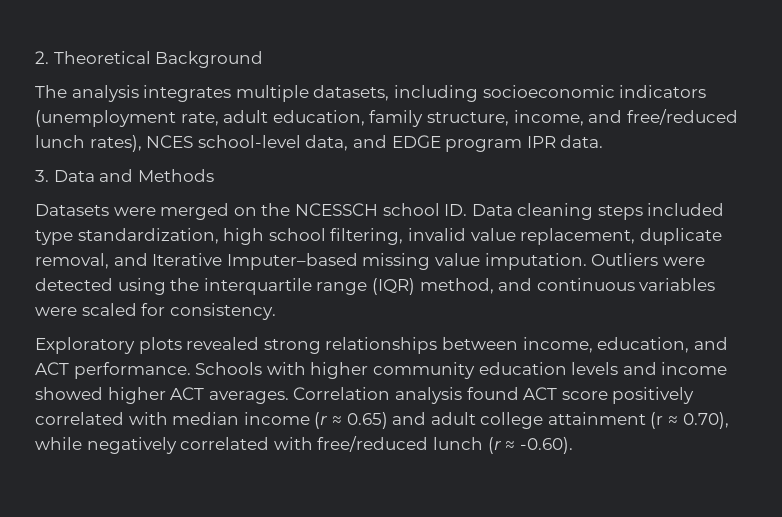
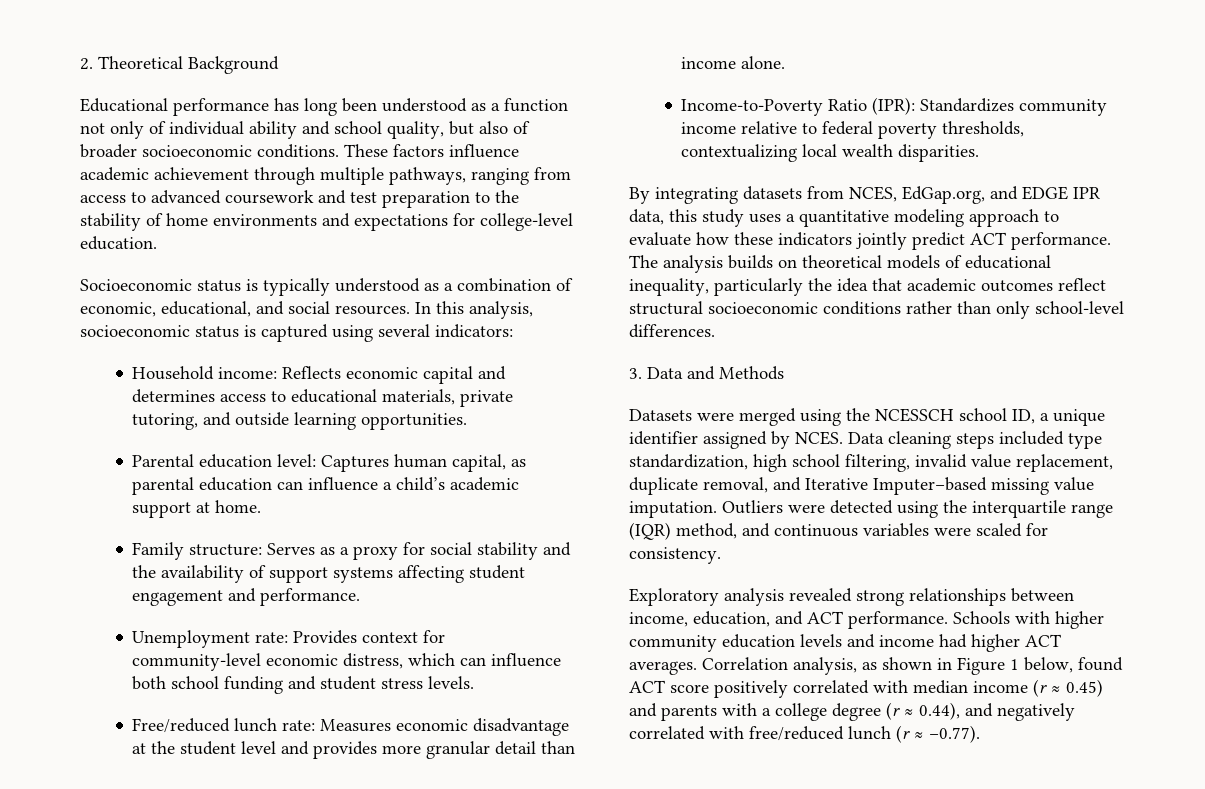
- The analysis integrates multiple datasets, including socioeconomic indicators (unemployment rate, adult education, family structure, income, and free/reduced lunch rates), NCES school-level data, and EDGE program IPR data.
+ Educational performance has long been understood as a function not only of individual ability and school quality, but also of broader socioeconomic conditions. These factors influence academic achievement through multiple pathways, ranging from access to advanced coursework and test preparation to the stability of home environments and expectations for college-level education.
+ Socioeconomic status is typically understood as a combination of economic, educational, and social resources. In this analysis, socioeconomic status is captured using several indicators:
+ Household income: Reflects economic capital and determines access to educational materials, private tutoring, and outside learning opportunities.
+ Parental education level: Captures human capital, as parental education can influence a child’s academic support at home.
+ Family structure: Serves as a proxy for social stability and the availability of support systems affecting student engagement and performance.
+ Unemployment rate: Provides context for community-level economic distress, which can influence both school funding and student stress levels.
+ Free/reduced lunch rate: Measures economic disadvantage at the student level and provides more granular detail than income alone.
+ Income-to-Poverty Ratio (IPR): Standardizes community income relative to federal poverty thresholds, contextualizing local wealth disparities.
+ By integrating datasets from NCES, EdGap.org, and EDGE IPR data, this study uses a quantitative modeling approach to evaluate how these indicators jointly predict ACT performance. The analysis builds on theoretical models of educational inequality, particularly the idea that academic outcomes reflect structural socioeconomic conditions rather than only school-level differences.
- Datasets were merged on the NCESSCH school ID. Data cleaning steps included type standardization, high school filtering, invalid value replacement, duplicate removal, and Iterative Imputer–based missing value imputation.
+ Datasets were merged using the NCESSCH school ID, a unique identifier assigned by NCES. Data cleaning steps included type standardization, high school filtering, invalid value replacement, duplicate removal, and Iterative Imputer–based missing value imputation.
- Exploratory plots revealed strong relationships between income, education, and ACT performance.
+ Exploratory analysis revealed strong relationships between income, education, and ACT performance.
- Schools with higher community education levels and income showed higher ACT averages.
+ Schools with higher community education levels and income had higher ACT averages.
- Correlation analysis found ACT score positively correlated with median income (r ≈ 0.65) and adult college attainment (r ≈ 0.70), while negatively correlated with free/reduced lunch (r ≈ -0.60).
+ Correlation analysis, as shown in Figure 1 below, found ACT score positively correlated with median income (r ≈ 0.45) and parents with a college degree (r ≈ 0.44), and negatively correlated with free/reduced lunch (r ≈ –0.77).

